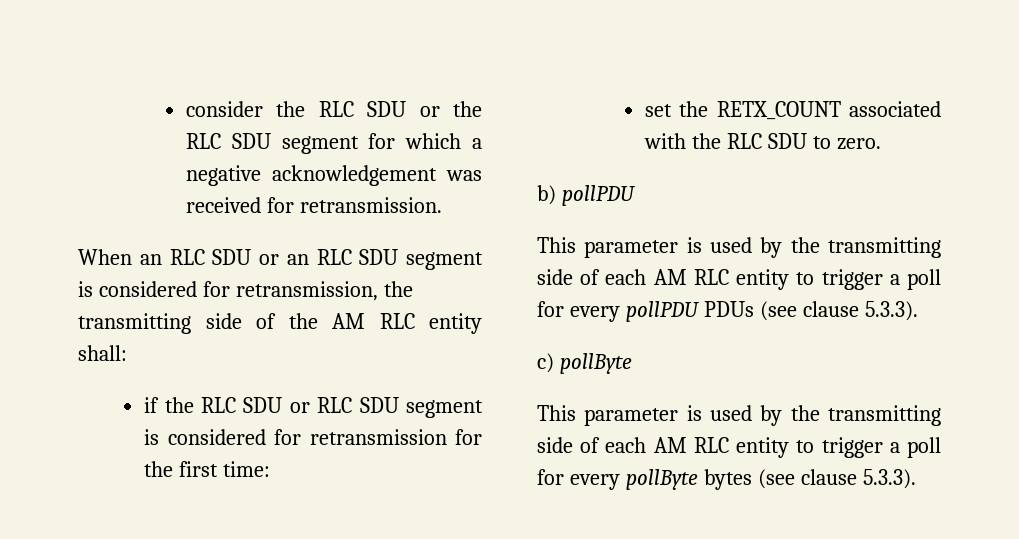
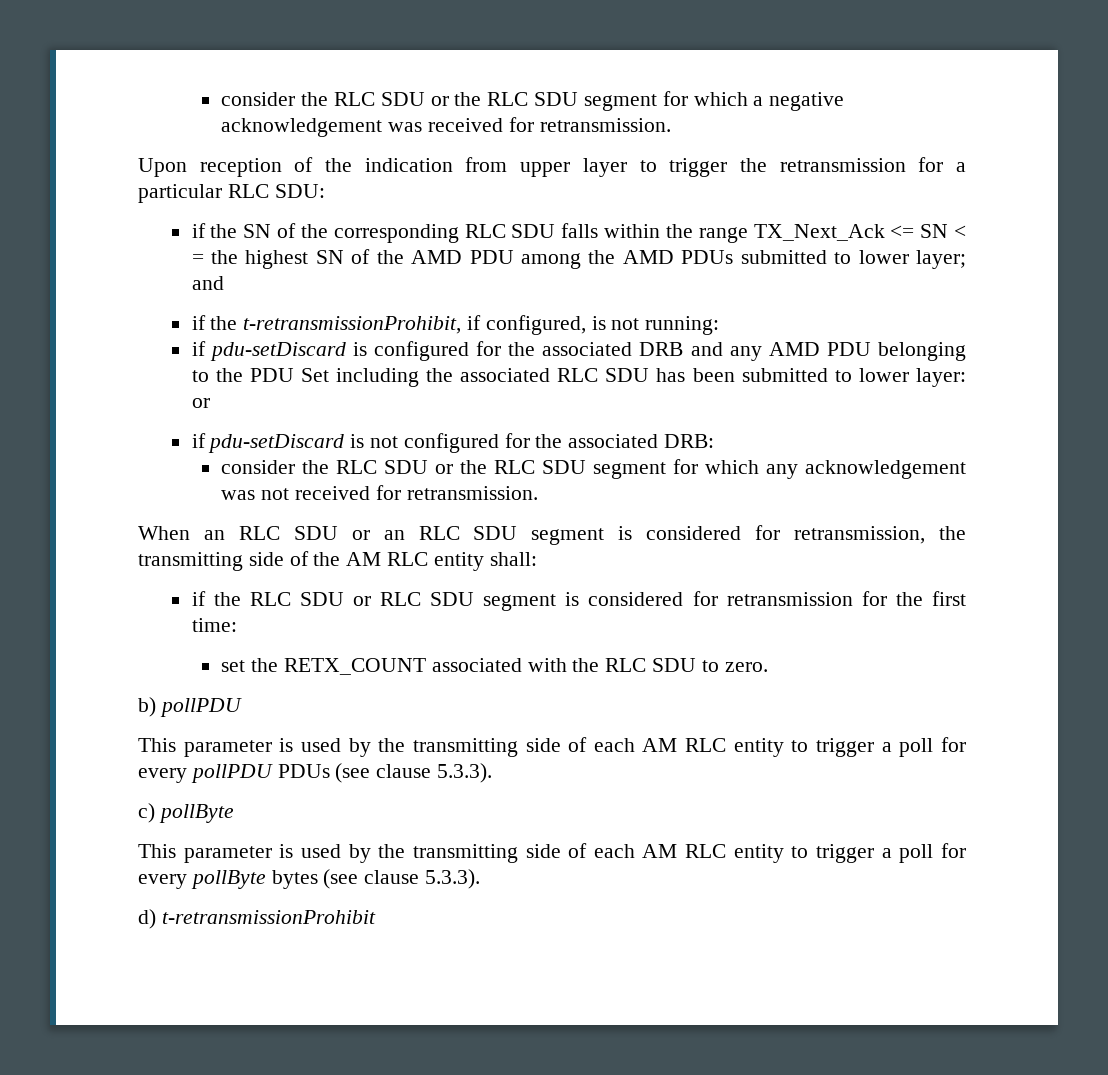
+ Upon reception of the indication from upper layer to trigger the retransmission for a particular RLC SDU:
+ if the SN of the corresponding RLC SDU falls within the range TX_Next_Ack <= SN < = the highest SN of the AMD PDU among the AMD PDUs submitted to lower layer; and
+ if the t-retransmissionProhibit, if configured, is not running:
+ if pdu-setDiscard is configured for the associated DRB and any AMD PDU belonging to the PDU Set including the associated RLC SDU has been submitted to lower layer: or
+ if pdu-setDiscard is not configured for the associated DRB:
+ consider the RLC SDU or the RLC SDU segment for which any acknowledgement was not received for retransmission.
+ d) t-retransmissionProhibit

